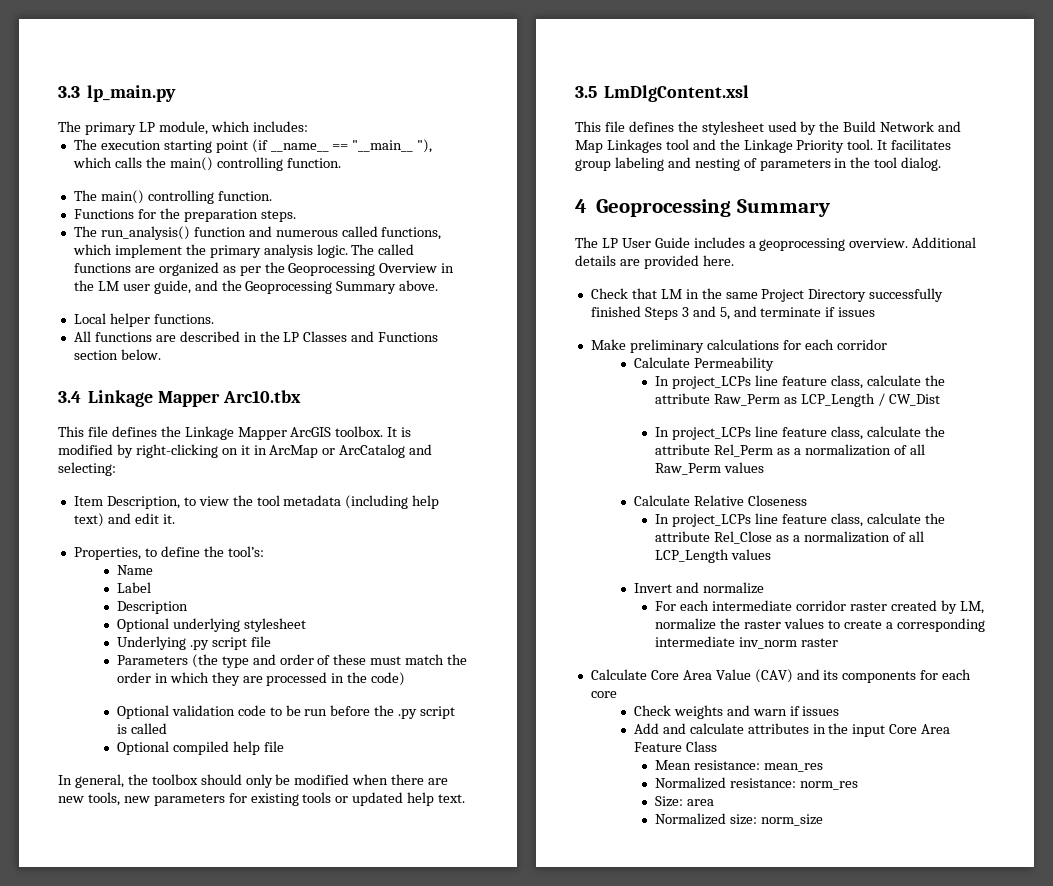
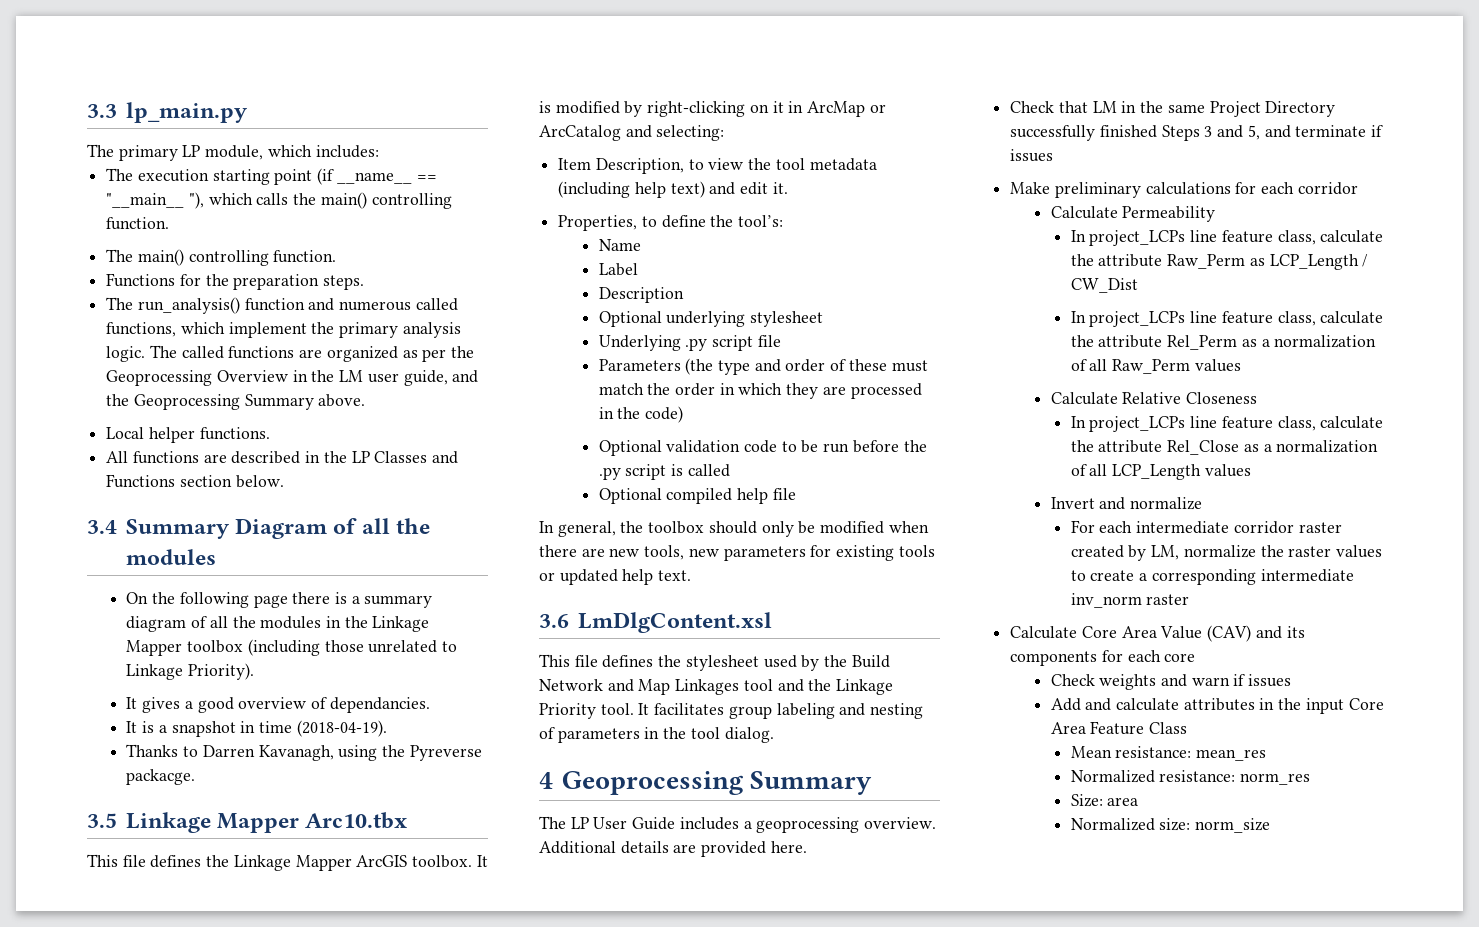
- 3.4 Linkage Mapper Arc10.tbx
+ 3.4 Summary Diagram of all the modules
+ On the following page there is a summary diagram of all the modules in the Linkage Mapper toolbox (including those unrelated to Linkage Priority).
+ It gives a good overview of dependancies.
+ It is a snapshot in time (2018-04-19).
+ Thanks to Darren Kavanagh, using the Pyreverse packacge.
+ 3.5 Linkage Mapper Arc10.tbx
- 3.5 LmDlgContent.xsl
+ 3.6 LmDlgContent.xsl

